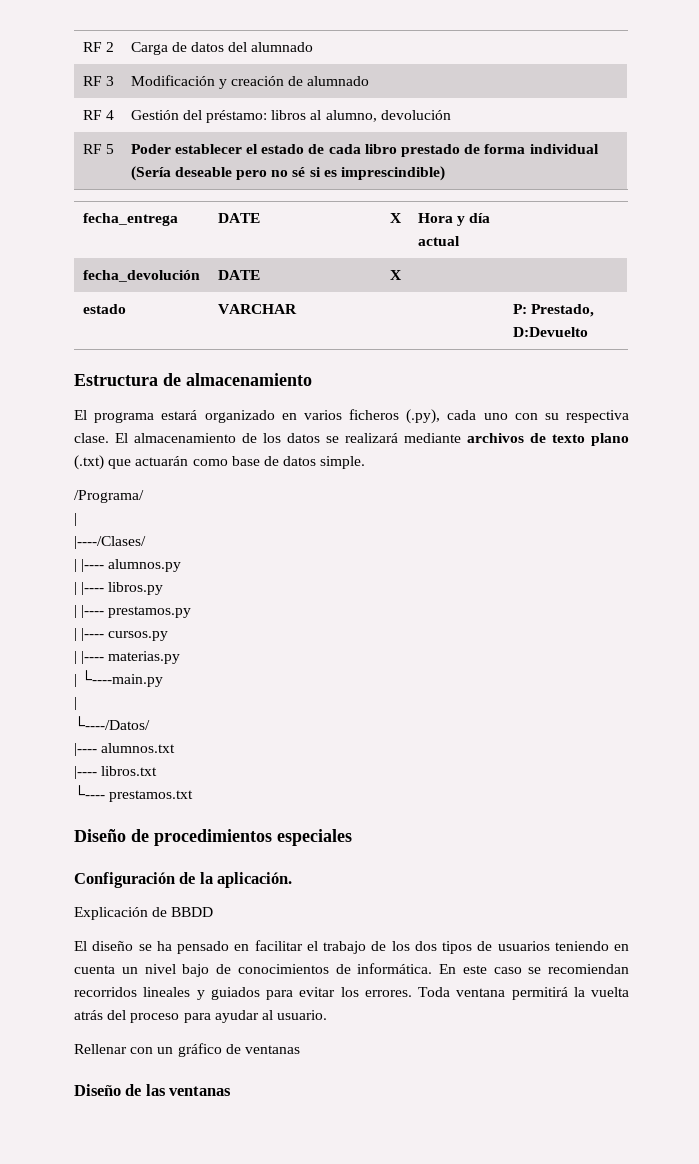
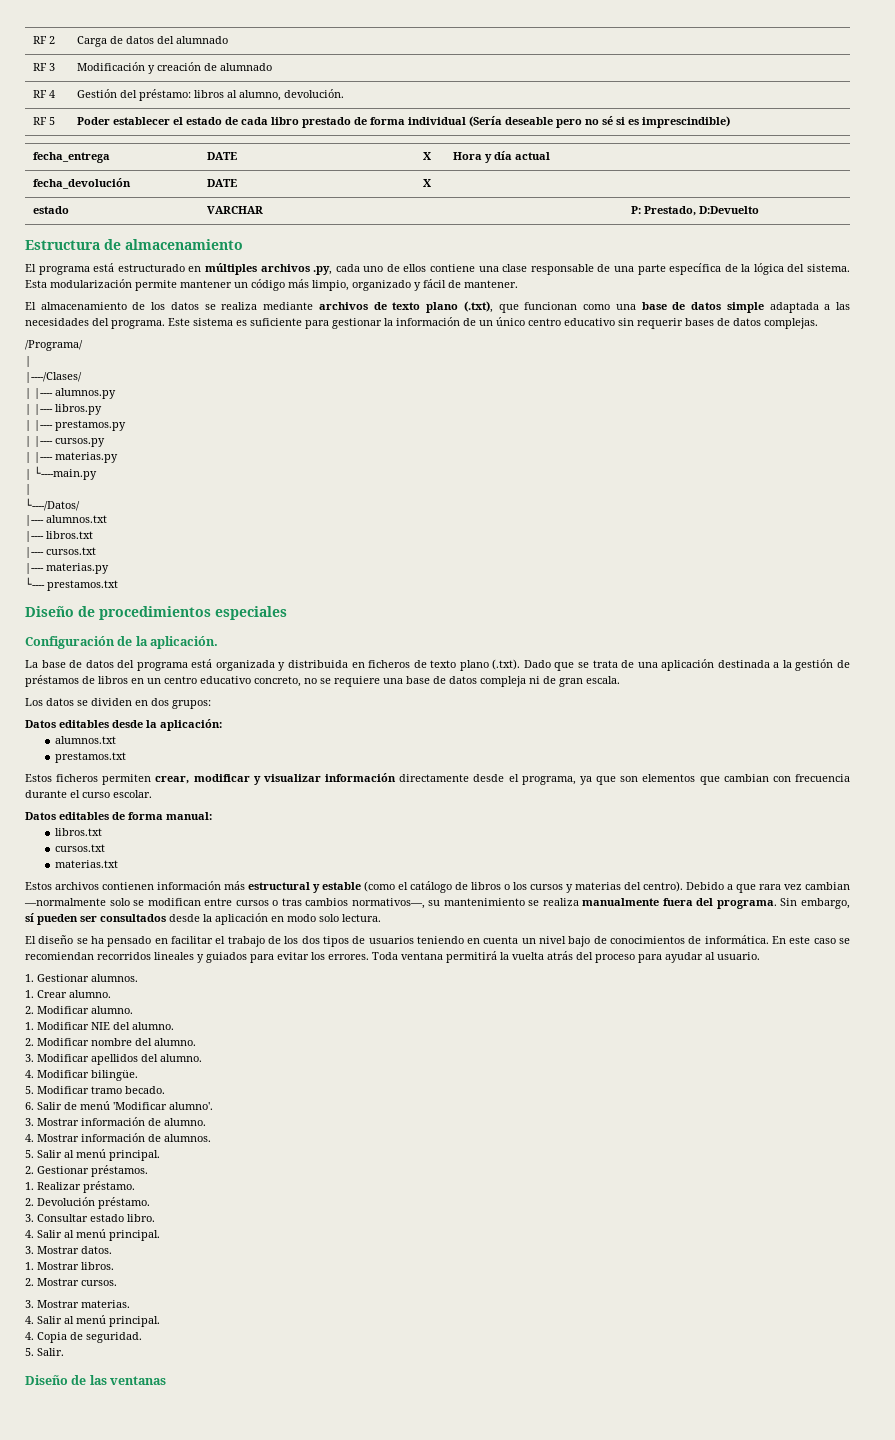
- RF 4 | Gestión del préstamo: libros al alumno, devolución
+ RF 4 | Gestión del préstamo: libros al alumno, devolución.
- El programa estará organizado en varios ficheros (.py), cada uno con su respectiva clase. El almacenamiento de los datos se realizará mediante archivos de texto plano (.txt) que actuarán como base de datos simple.
+ El programa está estructurado en múltiples archivos .py, cada uno de ellos contiene una clase responsable de una parte específica de la lógica del sistema. Esta modularización permite mantener un código más limpio, organizado y fácil de mantener.
+ El almacenamiento de los datos se realiza mediante archivos de texto plano (.txt), que funcionan como una base de datos simple adaptada a las necesidades del programa. Este sistema es suficiente para gestionar la información de un único centro educativo sin requerir bases de datos complejas.
+ |---- cursos.txt
+ |---- materias.py
- Explicación de BBDD
+ La base de datos del programa está organizada y distribuida en ficheros de texto plano (.txt). Dado que se trata de una aplicación destinada a la gestión de préstamos de libros en un centro educativo concreto, no se requiere una base de datos compleja ni de gran escala.
+ Los datos se dividen en dos grupos:
+ Datos editables desde la aplicación:
+ alumnos.txt
+ prestamos.txt
+ Estos ficheros permiten crear, modificar y visualizar información directamente desde el programa, ya que son elementos que cambian con frecuencia durante el curso escolar.
+ Datos editables de forma manual:
+ libros.txt
+ cursos.txt
+ materias.txt
+ Estos archivos contienen información más estructural y estable (como el catálogo de libros o los cursos y materias del centro). Debido a que rara vez cambian —normalmente solo se modifican entre cursos o tras cambios normativos—, su mantenimiento se realiza manualmente fuera del programa. Sin embargo, sí pueden ser consultados desde la aplicación en modo solo lectura.
- Rellenar con un gráfico de ventanas
+ 1. Gestionar alumnos.
+ 1. Crear alumno.
+ 2. Modificar alumno.
+ 1. Modificar NIE del alumno.
+ 2. Modificar nombre del alumno.
+ 3. Modificar apellidos del alumno.
+ 4. Modificar bilingüe.
+ 5. Modificar tramo becado.
+ 6. Salir de menú 'Modificar alumno'.
+ 3. Mostrar información de alumno.
+ 4. Mostrar información de alumnos.
+ 5. Salir al menú principal.
+ 2. Gestionar préstamos.
+ 1. Realizar préstamo.
+ 2. Devolución préstamo.
+ 3. Consultar estado libro.
+ 4. Salir al menú principal.
+ 3. Mostrar datos.
+ 1. Mostrar libros.
+ 2. Mostrar cursos.
+ 3. Mostrar materias.
+ 4. Salir al menú principal.
+ 4. Copia de seguridad.
+ 5. Salir.

